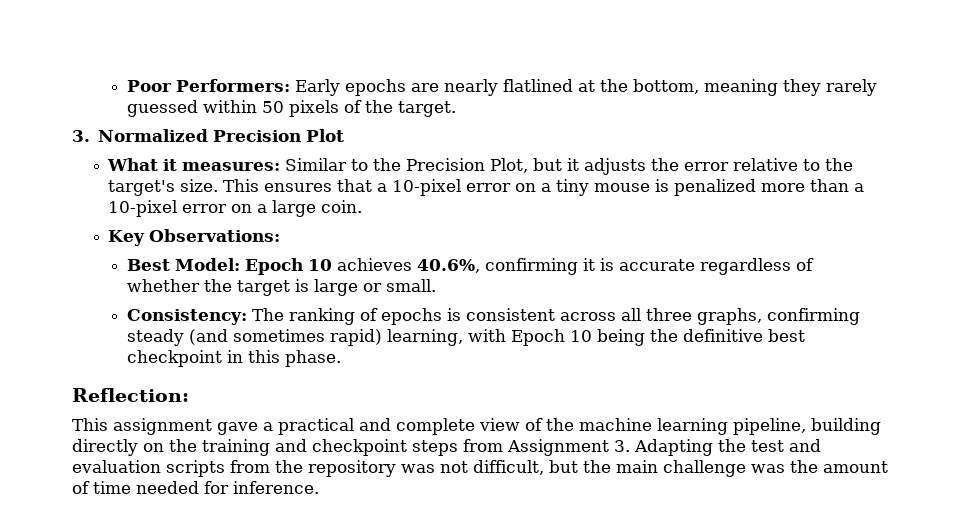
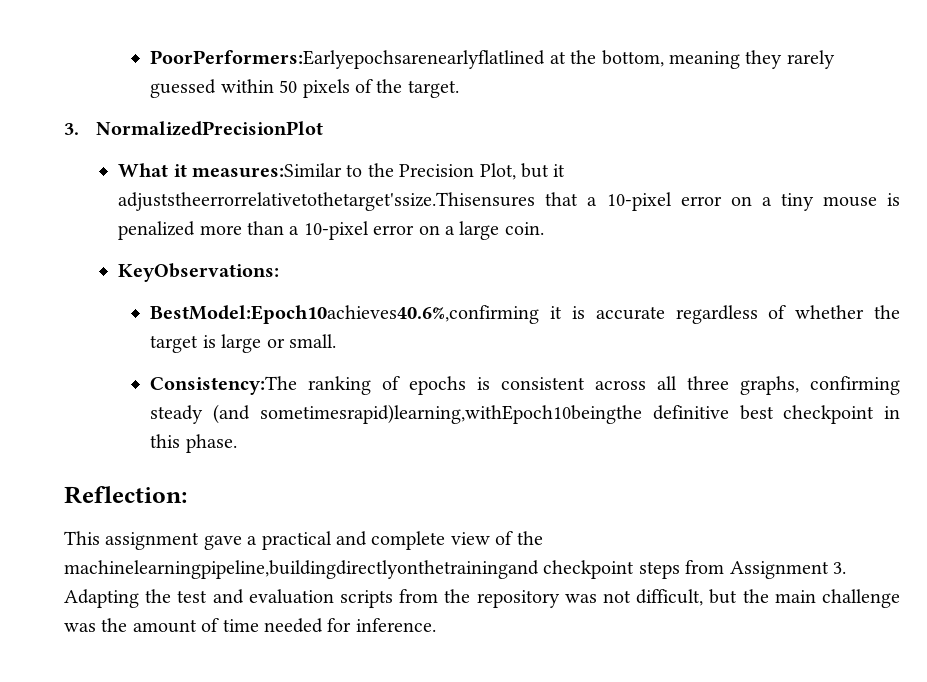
- Poor Performers: Early epochs are nearly flatlined at the bottom, meaning they rarely guessed within 50 pixels of the target.
+ PoorPerformers:Earlyepochsarenearlyflatlined at the bottom, meaning they rarely guessed within 50 pixels of the target.
- 3. Normalized Precision Plot
+ 3. NormalizedPrecisionPlot
- What it measures: Similar to the Precision Plot, but it adjusts the error relative to the target's size. This ensures that a 10-pixel error on a tiny mouse is penalized more than a 10-pixel error on a large coin.
+ What it measures:Similar to the Precision Plot, but it adjuststheerrorrelativetothetarget'ssize.Thisensures that a 10-pixel error on a tiny mouse is penalized more than a 10-pixel error on a large coin.
- Key Observations:
- Best Model: Epoch 10 achieves 40.6%, confirming it is accurate regardless of whether the target is large or small.
+ KeyObservations:
+ BestModel:Epoch10achieves40.6%,confirming it is accurate regardless of whether the target is large or small.
- Consistency: The ranking of epochs is consistent across all three graphs, confirming steady (and sometimes rapid) learning, with Epoch 10 being the definitive best checkpoint in this phase.
+ Consistency:The ranking of epochs is consistent across all three graphs, confirming steady (and sometimesrapid)learning,withEpoch10beingthe definitive best checkpoint in this phase.
- This assignment gave a practical and complete view of the machine learning pipeline, building directly on the training and checkpoint steps from Assignment 3. Adapting the test and evaluation scripts from the repository was not difficult, but the main challenge was the amount of time needed for inference.
+ This assignment gave a practical and complete view of the machinelearningpipeline,buildingdirectlyonthetrainingand checkpoint steps from Assignment 3. Adapting the test and evaluation scripts from the repository was not difficult, but the main challenge was the amount of time needed for inference.

